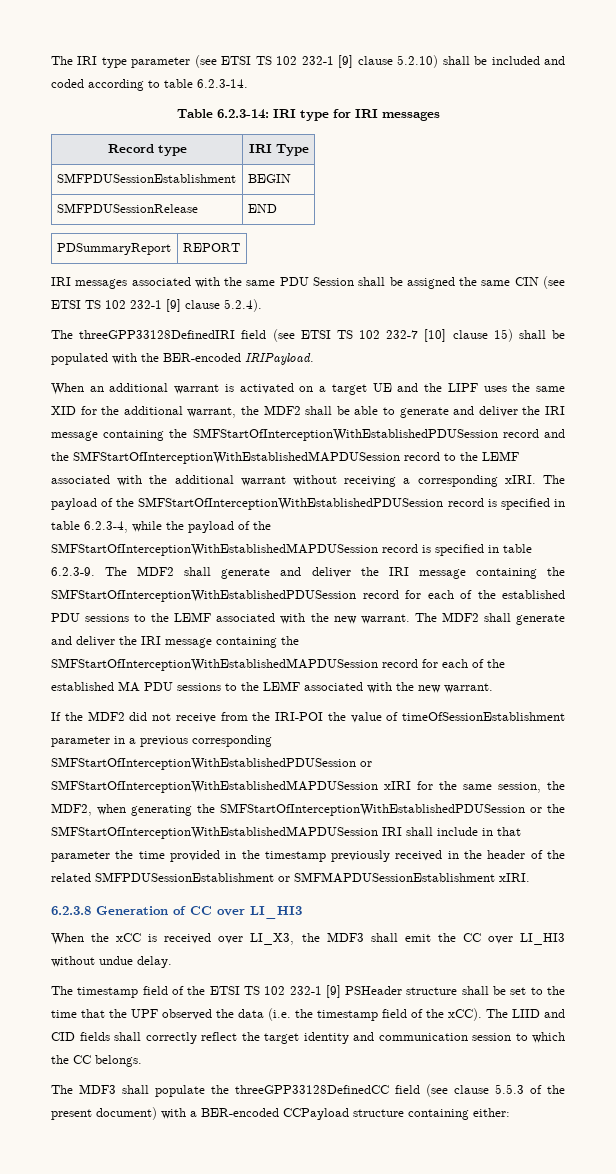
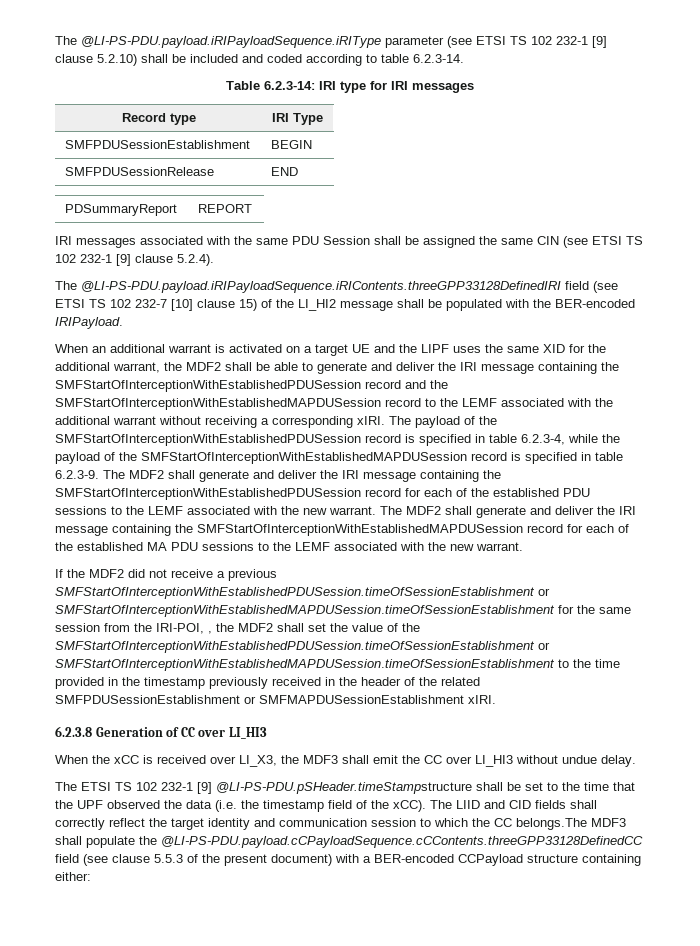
- The IRI type parameter (see ETSI TS 102 232-1 [9] clause 5.2.10) shall be included and coded according to table 6.2.3-14.
+ The @LI-PS-PDU.payload.iRIPayloadSequence.iRIType parameter (see ETSI TS 102 232-1 [9] clause 5.2.10) shall be included and coded according to table 6.2.3-14.
- The threeGPP33128DefinedIRI field (see ETSI TS 102 232-7 [10] clause 15) shall be populated with the BER-encoded IRIPayload.
+ The @LI-PS-PDU.payload.iRIPayloadSequence.iRIContents.threeGPP33128DefinedIRI field (see ETSI TS 102 232-7 [10] clause 15) of the LI_HI2 message shall be populated with the BER-encoded IRIPayload.
- If the MDF2 did not receive from the IRI-POI the value of timeOfSessionEstablishment parameter in a previous corresponding SMFStartOfInterceptionWithEstablishedPDUSession or SMFStartOfInterceptionWithEstablishedMAPDUSession xIRI for the same session, the MDF2, when generating the SMFStartOfInterceptionWithEstablishedPDUSession or the SMFStartOfInterceptionWithEstablishedMAPDUSession IRI shall include in that parameter the time provided in the timestamp previously received in the header of the related SMFPDUSessionEstablishment or SMFMAPDUSessionEstablishment xIRI.
+ If the MDF2 did not receive a previous SMFStartOfInterceptionWithEstablishedPDUSession.timeOfSessionEstablishment or SMFStartOfInterceptionWithEstablishedMAPDUSession.timeOfSessionEstablishment for the same session from the IRI-POI, , the MDF2 shall set the value of the SMFStartOfInterceptionWithEstablishedPDUSession.timeOfSessionEstablishment or SMFStartOfInterceptionWithEstablishedMAPDUSession.timeOfSessionEstablishment to the time provided in the timestamp previously received in the header of the related SMFPDUSessionEstablishment or SMFMAPDUSessionEstablishment xIRI.
- The timestamp field of the ETSI TS 102 232-1 [9] PSHeader structure shall be set to the time that the UPF observed the data (i.e. the timestamp field of the xCC).
+ The ETSI TS 102 232-1 [9] @LI-PS-PDU.pSHeader.timeStampstructure shall be set to the time that the UPF observed the data (i.e. the timestamp field of the xCC).
- The LIID and CID fields shall correctly reflect the target identity and communication session to which the CC belongs.
- The MDF3 shall populate the threeGPP33128DefinedCC field (see clause 5.5.3 of the present document) with a BER-encoded CCPayload structure containing either:
+ The LIID and CID fields shall correctly reflect the target identity and communication session to which the CC belongs.The MDF3 shall populate the @LI-PS-PDU.payload.cCPayloadSequence.cCContents.threeGPP33128DefinedCC field (see clause 5.5.3 of the present document) with a BER-encoded CCPayload structure containing either:

